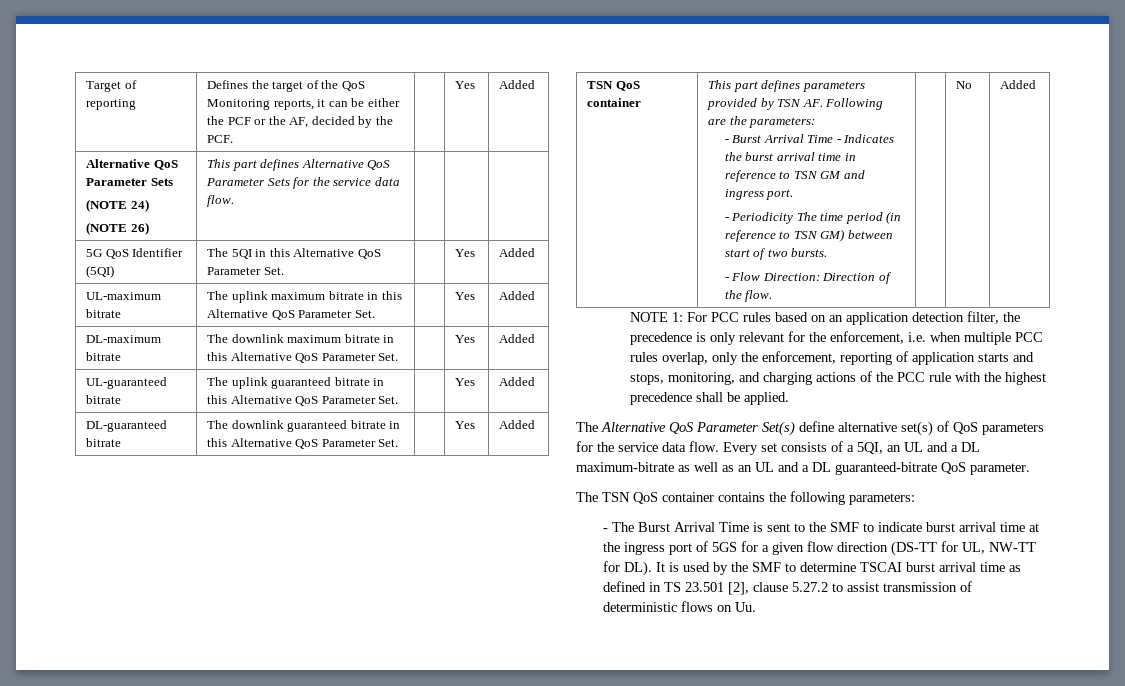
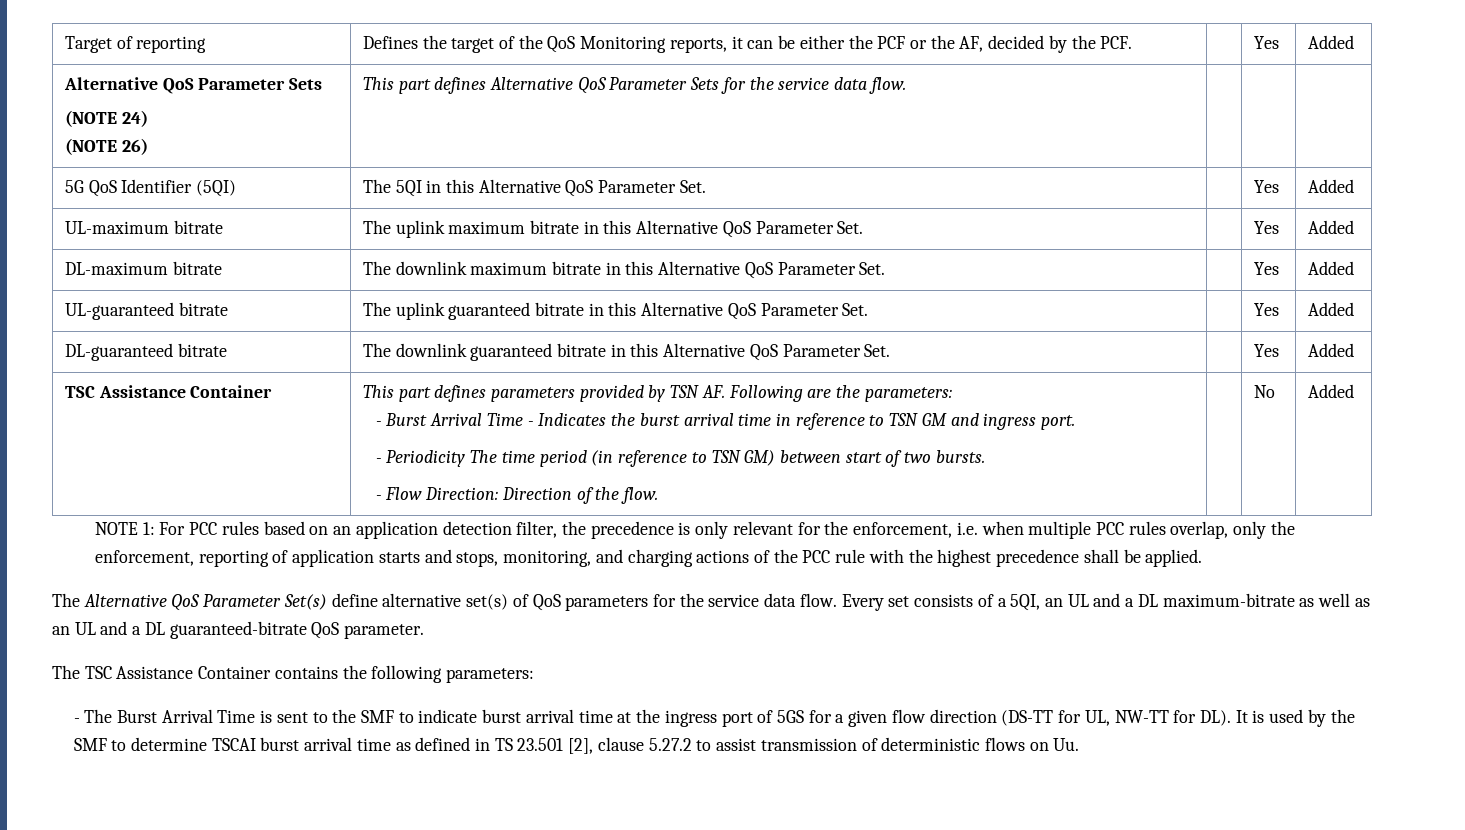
  DL-guaranteed bitrate | The downlink guaranteed bitrate in this Alternative QoS Parameter Set. | | Yes | Added
- TSN QoS container
+ TSC Assistance Container
- The TSN QoS container contains the following parameters:
+ The TSC Assistance Container contains the following parameters:

